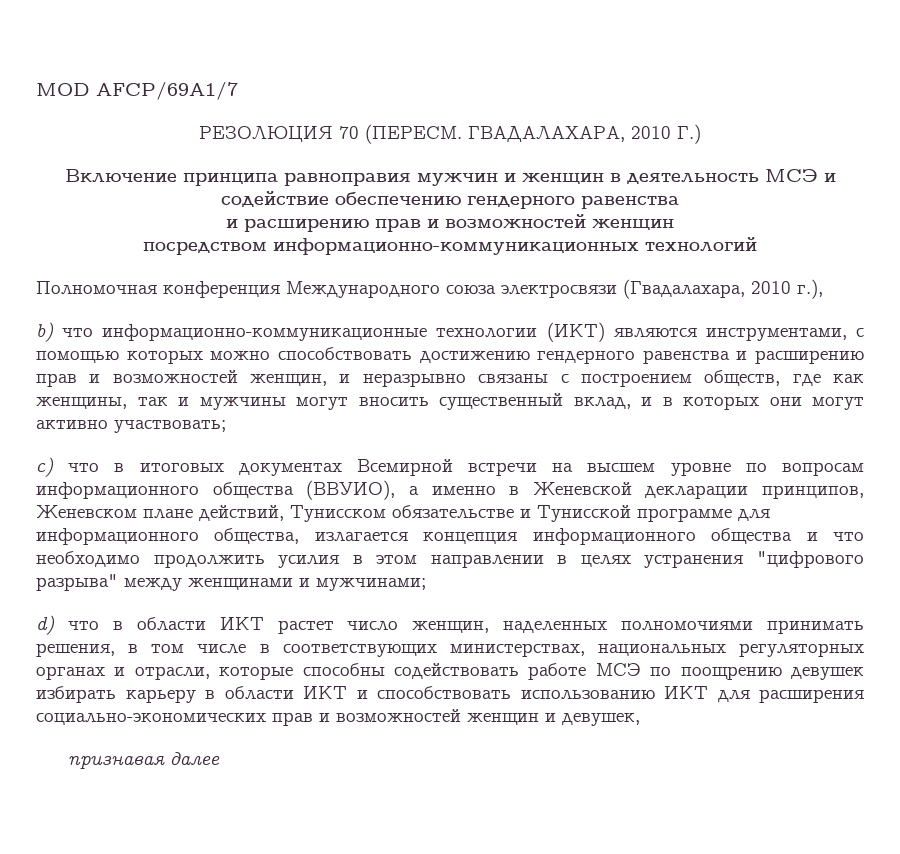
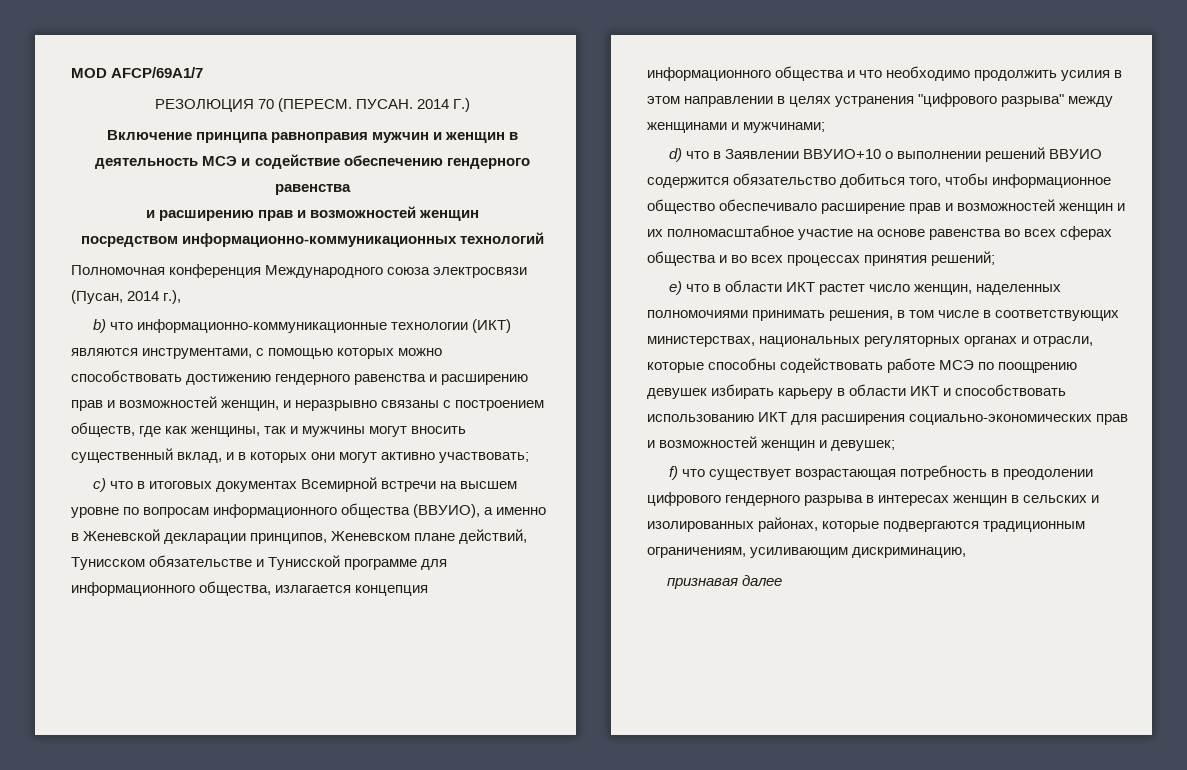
- ГВАДАЛАХАРА, 2010 Г.)
+ ПУСАН. 2014 Г.)
- Полномочная конференция Международного союза электросвязи (Гвадалахара, 2010 г.),
+ Полномочная конференция Международного союза электросвязи (Пусан, 2014 г.),
- d) что в области ИКТ растет число женщин, наделенных полномочиями принимать решения, в том числе в соответствующих министерствах, национальных регуляторных органах и отрасли, которые способны содействовать работе МСЭ по поощрению девушек избирать карьеру в области ИКТ и способствовать использованию ИКТ для расширения социально-экономических прав и возможностей женщин и девушек,
+ d) что в Заявлении ВВУИО+10 о выполнении решений ВВУИО содержится обязательство добиться того, чтобы информационное общество обеспечивало расширение прав и возможностей женщин и их полномасштабное участие на основе равенства во всех сферах общества и во всех процессах принятия решений;
+ e) что в области ИКТ растет число женщин, наделенных полномочиями принимать решения, в том числе в соответствующих министерствах, национальных регуляторных органах и отрасли, которые способны содействовать работе МСЭ по поощрению девушек избирать карьеру в области ИКТ и способствовать использованию ИКТ для расширения социально-экономических прав и возможностей женщин и девушек;
+ f) что существует возрастающая потребность в преодолении цифрового гендерного разрыва в интересах женщин в сельских и изолированных районах, которые подвергаются традиционным ограничениям, усиливающим дискриминацию,

